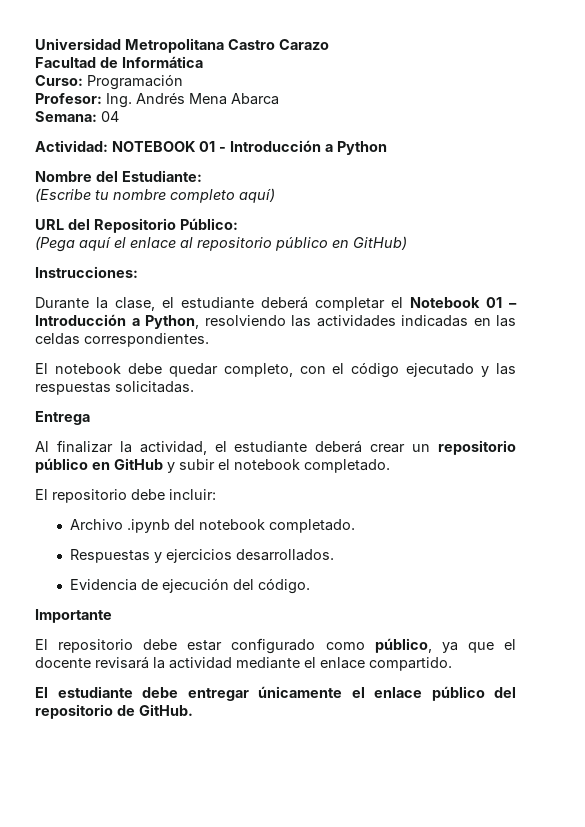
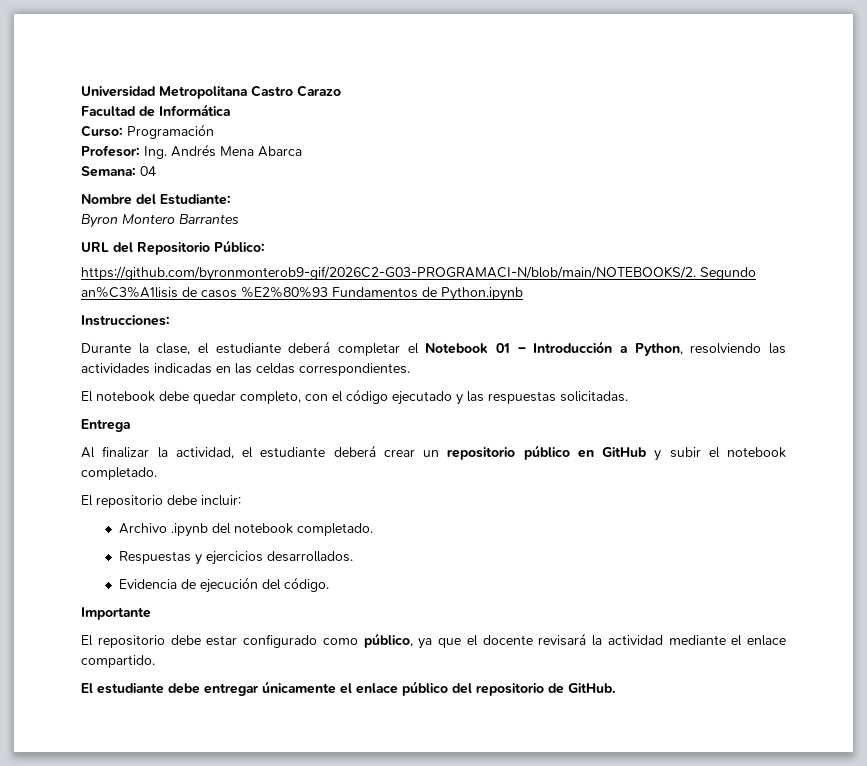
- Actividad: NOTEBOOK 01 - Introducción a Python
  Nombre del Estudiante:
- (Escribe tu nombre completo aquí)
+ Byron Montero Barrantes
  URL del Repositorio Público:
- (Pega aquí el enlace al repositorio público en GitHub)
+ https://github.com/byronmonterob9-gif/2026C2-G03-PROGRAMACI-N/blob/main/NOTEBOOKS/2. Segundo an%C3%A1lisis de casos %E2%80%93 Fundamentos de Python.ipynb

